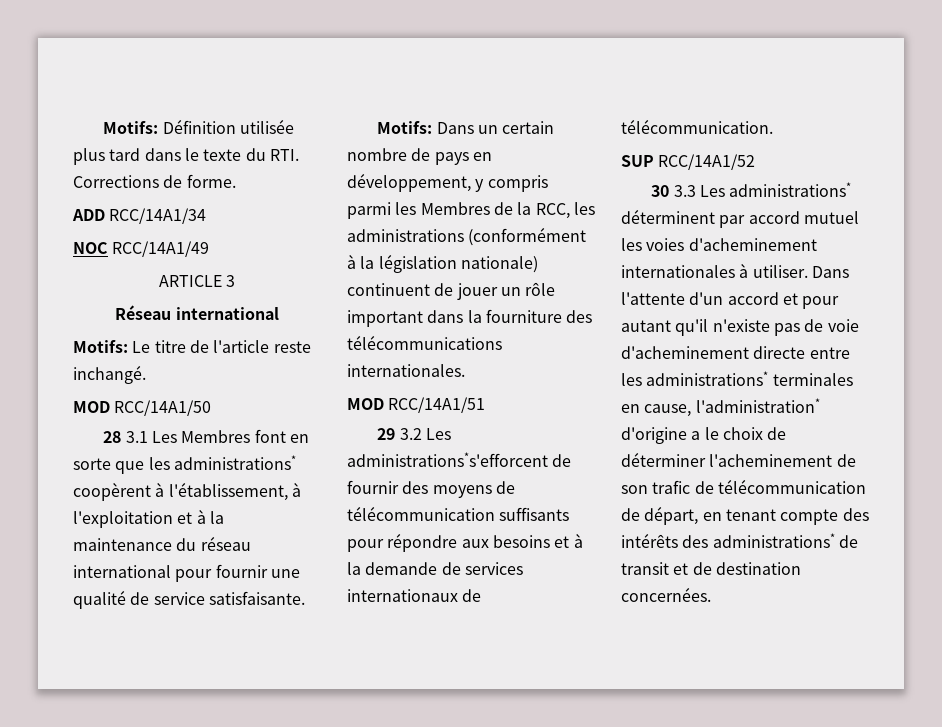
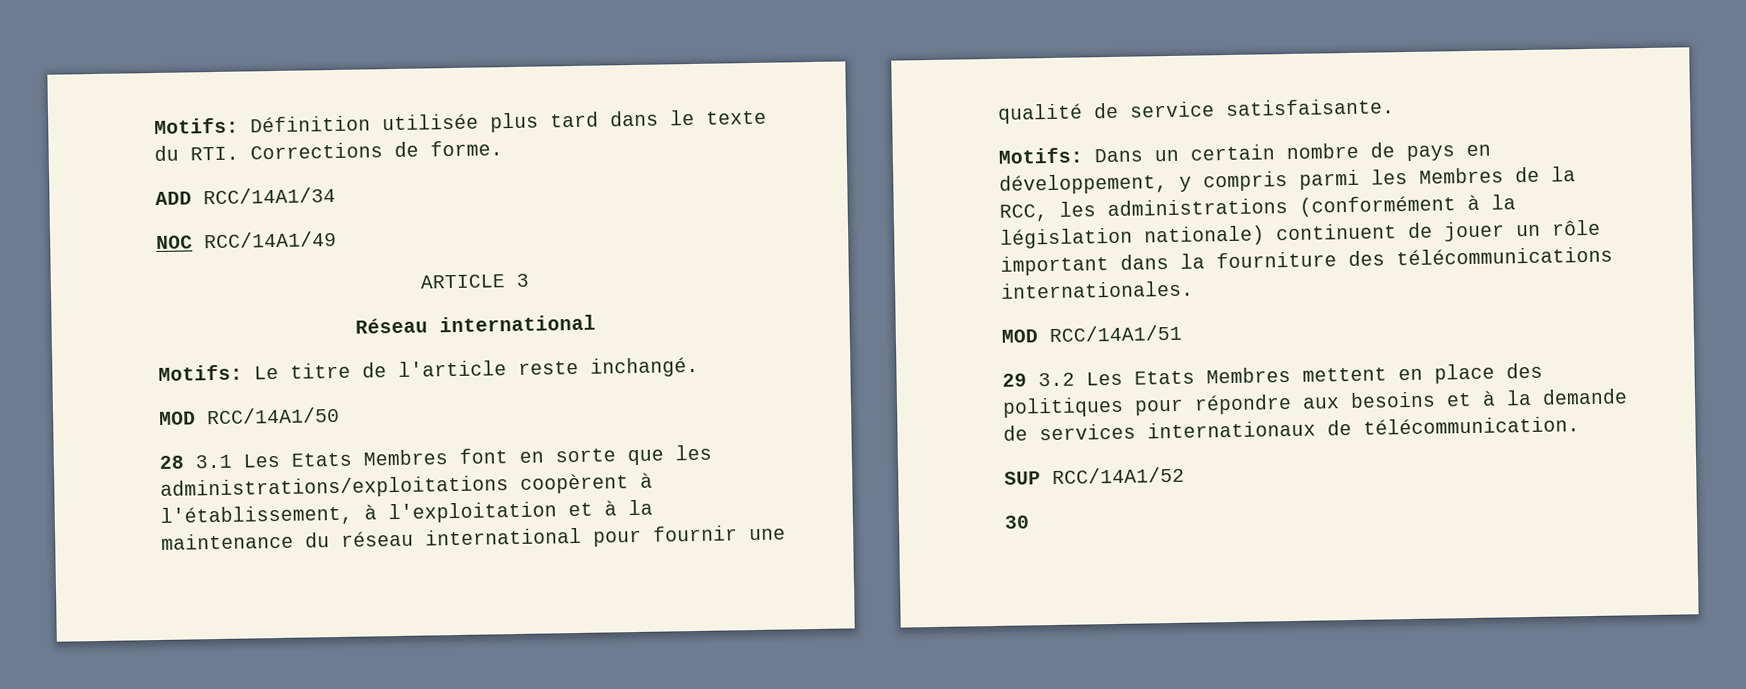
- 28 3.1 Les Membres font en sorte que les administrations* coopèrent à l'établissement, à l'exploitation et à la maintenance du réseau international pour fournir une qualité de service satisfaisante.
+ 28 3.1 Les Etats Membres font en sorte que les administrations/exploitations coopèrent à l'établissement, à l'exploitation et à la maintenance du réseau international pour fournir une qualité de service satisfaisante.
- 29 3.2 Les administrations*s'efforcent de fournir des moyens de télécommunication suffisants pour répondre aux besoins et à la demande de services internationaux de télécommunication.
+ 29 3.2 Les Etats Membres mettent en place des politiques pour répondre aux besoins et à la demande de services internationaux de télécommunication.
- 30 3.3 Les administrations* déterminent par accord mutuel les voies d'acheminement internationales à utiliser. Dans l'attente d'un accord et pour autant qu'il n'existe pas de voie d'acheminement directe entre les administrations* terminales en cause, l'administration* d'origine a le choix de déterminer l'acheminement de son trafic de télécommunication de départ, en tenant compte des intérêts des administrations* de transit et de destination concernées.
+ 30

